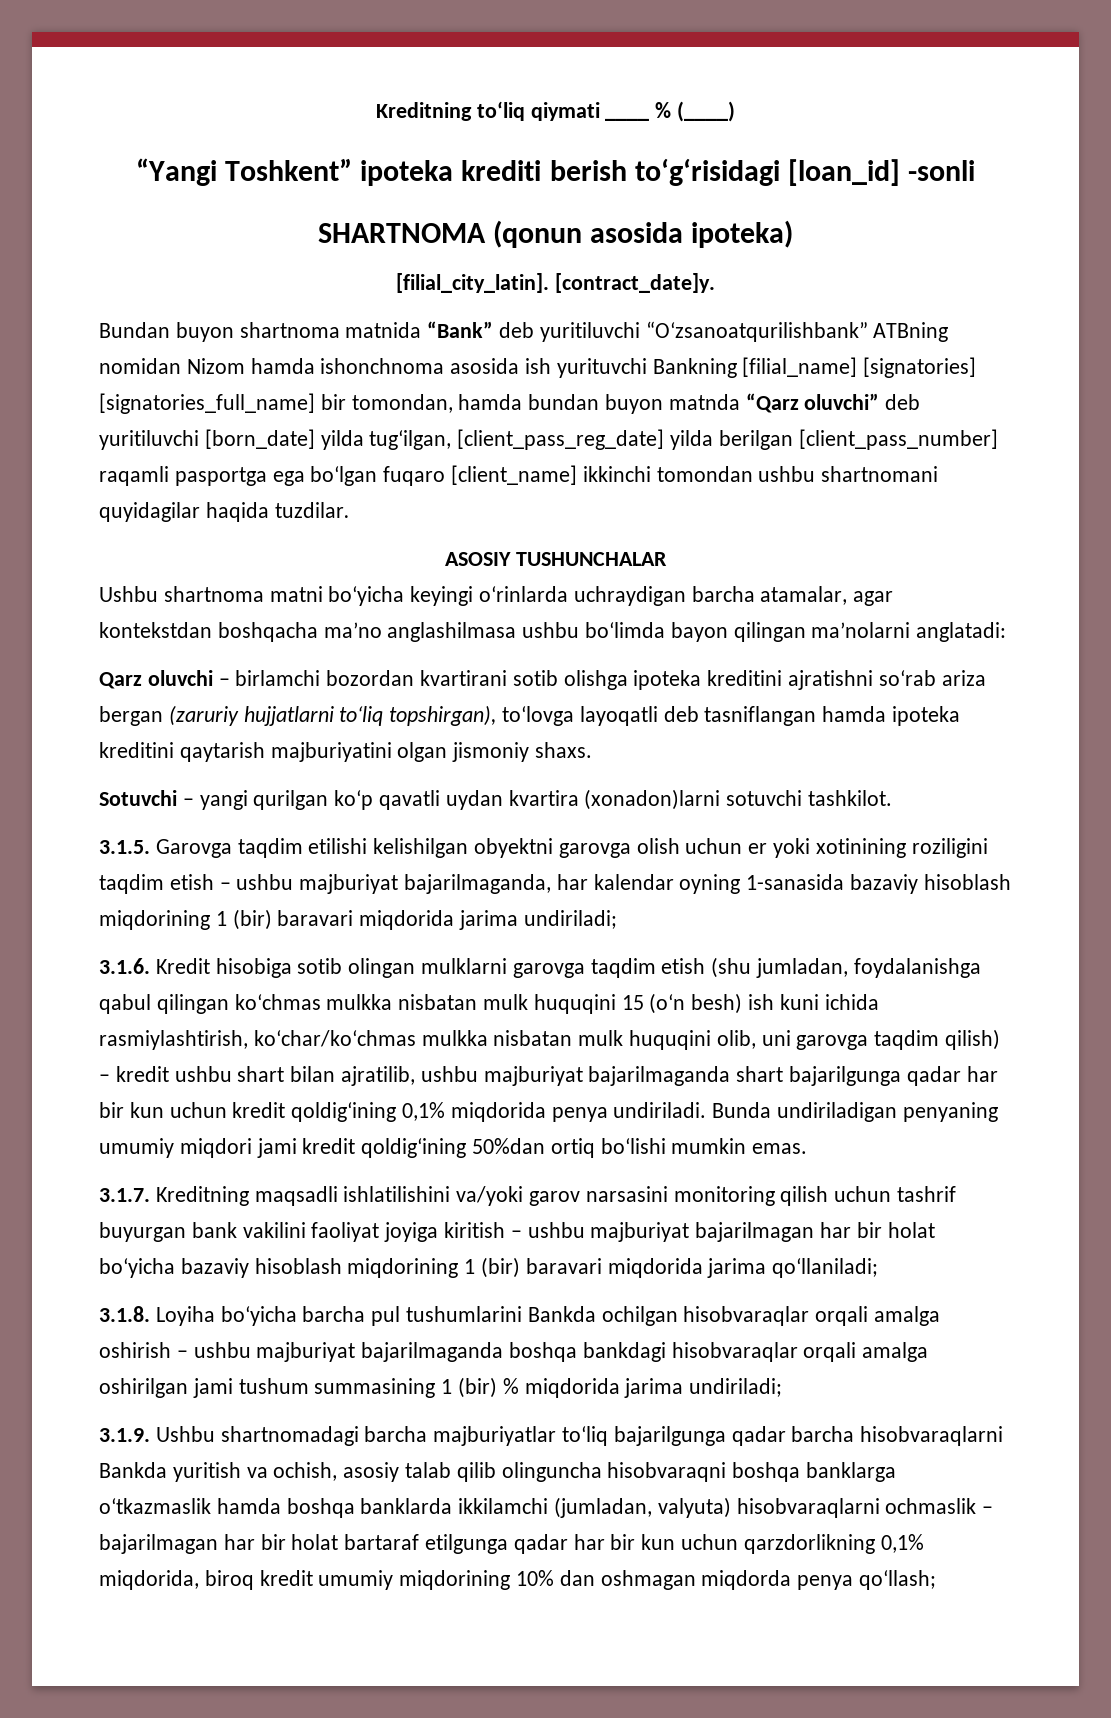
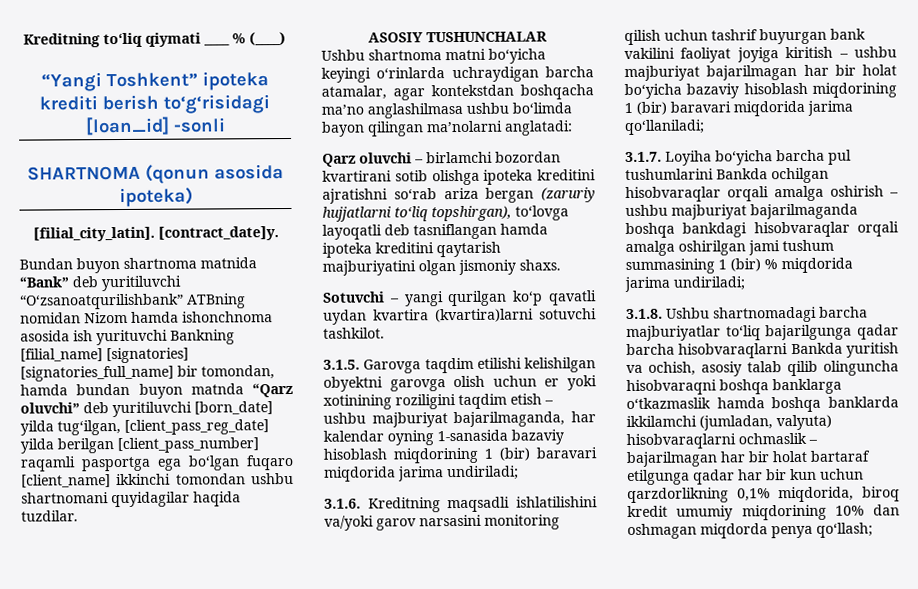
- Sotuvchi – yangi qurilgan ko‘p qavatli uydan kvartira (xonadon)larni sotuvchi tashkilot.
+ Sotuvchi – yangi qurilgan ko‘p qavatli uydan kvartira (kvartira)larni sotuvchi tashkilot.
- 3.1.6. Kredit hisobiga sotib olingan mulklarni garovga taqdim etish (shu jumladan, foydalanishga qabul qilingan ko‘chmas mulkka nisbatan mulk huquqini 15 (o‘n besh) ish kuni ichida rasmiylashtirish, ko‘char/ko‘chmas mulkka nisbatan mulk huquqini olib, uni garovga taqdim qilish) – kredit ushbu shart bilan ajratilib, ushbu majburiyat bajarilmaganda shart bajarilgunga qadar har bir kun uchun kredit qoldig‘ining 0,1% miqdorida penya undiriladi. Bunda undiriladigan penyaning umumiy miqdori jami kredit qoldig‘ining 50%dan ortiq bo‘lishi mumkin emas.
- 3.1.7. Kreditning maqsadli ishlatilishini va/yoki garov narsasini monitoring qilish uchun tashrif buyurgan bank vakilini faoliyat joyiga kiritish – ushbu majburiyat bajarilmagan har bir holat bo‘yicha bazaviy hisoblash miqdorining 1 (bir) baravari miqdorida jarima qo‘llaniladi;
+ 3.1.6. Kreditning maqsadli ishlatilishini va/yoki garov narsasini monitoring qilish uchun tashrif buyurgan bank vakilini faoliyat joyiga kiritish – ushbu majburiyat bajarilmagan har bir holat bo‘yicha bazaviy hisoblash miqdorining 1 (bir) baravari miqdorida jarima qo‘llaniladi;
- 3.1.8. Loyiha bo‘yicha barcha pul tushumlarini Bankda ochilgan hisobvaraqlar orqali amalga oshirish – ushbu majburiyat bajarilmaganda boshqa bankdagi hisobvaraqlar orqali amalga oshirilgan jami tushum summasining 1 (bir) % miqdorida jarima undiriladi;
+ 3.1.7. Loyiha bo‘yicha barcha pul tushumlarini Bankda ochilgan hisobvaraqlar orqali amalga oshirish – ushbu majburiyat bajarilmaganda boshqa bankdagi hisobvaraqlar orqali amalga oshirilgan jami tushum summasining 1 (bir) % miqdorida jarima undiriladi;
- 3.1.9. Ushbu shartnomadagi barcha majburiyatlar to‘liq bajarilgunga qadar barcha hisobvaraqlarni Bankda yuritish va ochish, asosiy talab qilib olinguncha hisobvaraqni boshqa banklarga o‘tkazmaslik hamda boshqa banklarda ikkilamchi (jumladan, valyuta) hisobvaraqlarni ochmaslik – bajarilmagan har bir holat bartaraf etilgunga qadar har bir kun uchun qarzdorlikning 0,1% miqdorida, biroq kredit umumiy miqdorining 10% dan oshmagan miqdorda penya qo‘llash;
+ 3.1.8. Ushbu shartnomadagi barcha majburiyatlar to‘liq bajarilgunga qadar barcha hisobvaraqlarni Bankda yuritish va ochish, asosiy talab qilib olinguncha hisobvaraqni boshqa banklarga o‘tkazmaslik hamda boshqa banklarda ikkilamchi (jumladan, valyuta) hisobvaraqlarni ochmaslik – bajarilmagan har bir holat bartaraf etilgunga qadar har bir kun uchun qarzdorlikning 0,1% miqdorida, biroq kredit umumiy miqdorining 10% dan oshmagan miqdorda penya qo‘llash;

